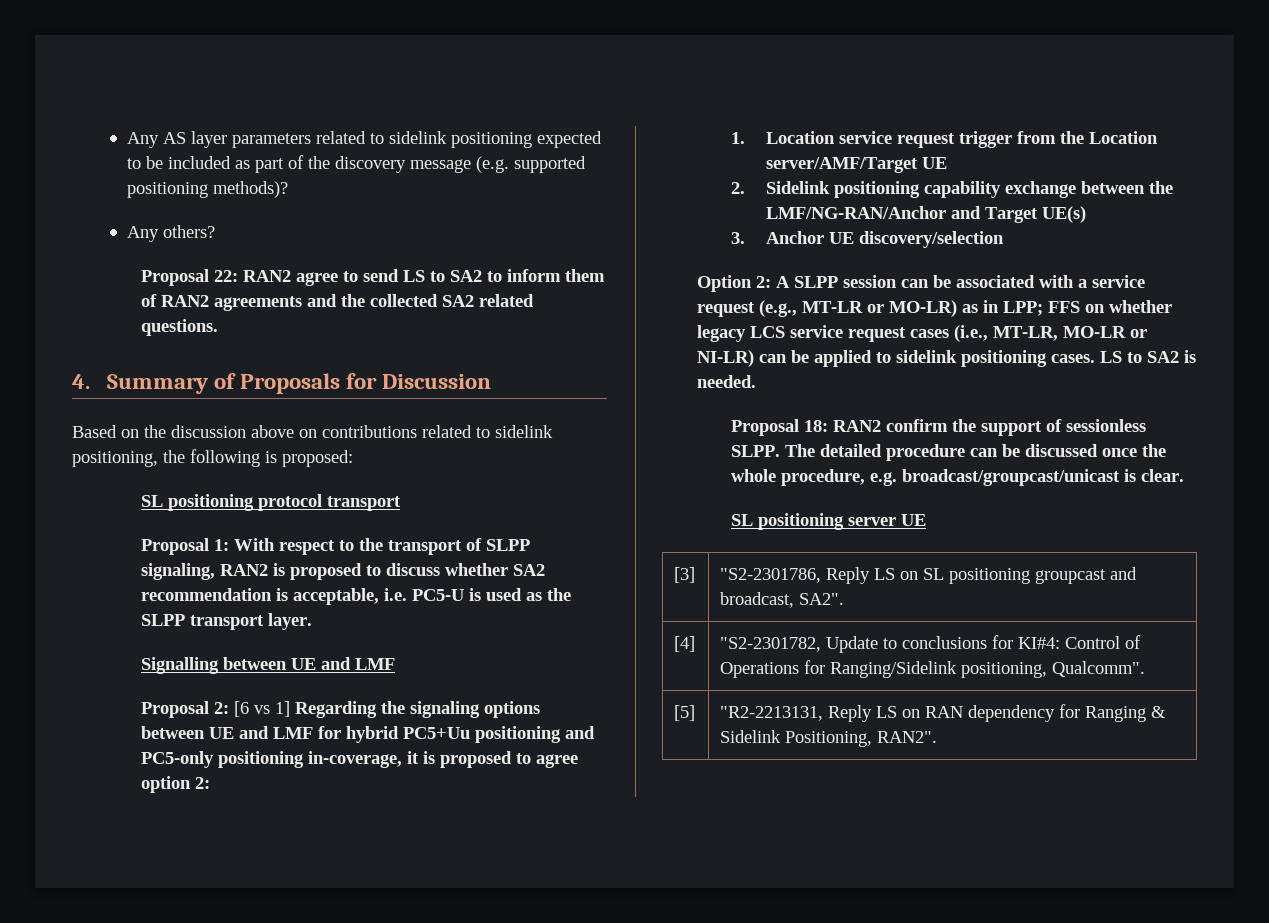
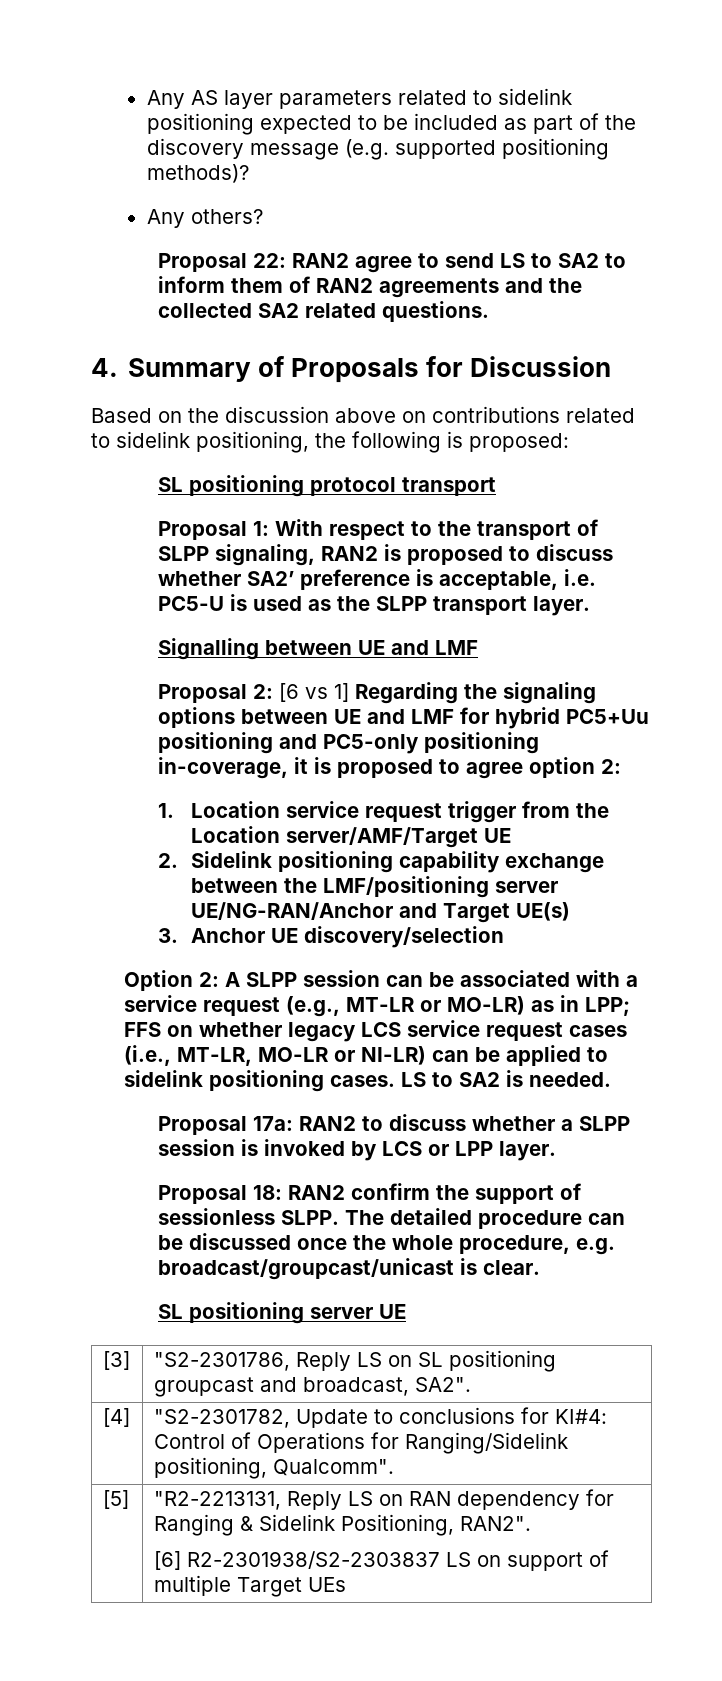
- Proposal 1: With respect to the transport of SLPP signaling, RAN2 is proposed to discuss whether SA2 recommendation is acceptable, i.e. PC5-U is used as the SLPP transport layer.
+ Proposal 1: With respect to the transport of SLPP signaling, RAN2 is proposed to discuss whether SA2’ preference is acceptable, i.e. PC5-U is used as the SLPP transport layer.
- 2. Sidelink positioning capability exchange between the LMF/NG-RAN/Anchor and Target UE(s)
+ 2. Sidelink positioning capability exchange between the LMF/positioning server UE/NG-RAN/Anchor and Target UE(s)
+ Proposal 17a: RAN2 to discuss whether a SLPP session is invoked by LCS or LPP layer.
  [5] | "R2-2213131, Reply LS on RAN dependency for Ranging & Sidelink Positioning, RAN2".
+ [6] R2-2301938/S2-2303837 LS on support of multiple Target UEs

